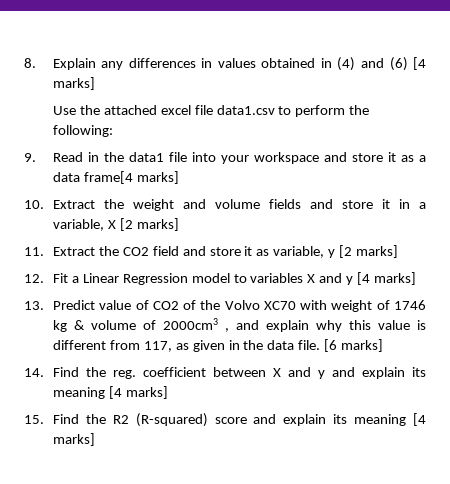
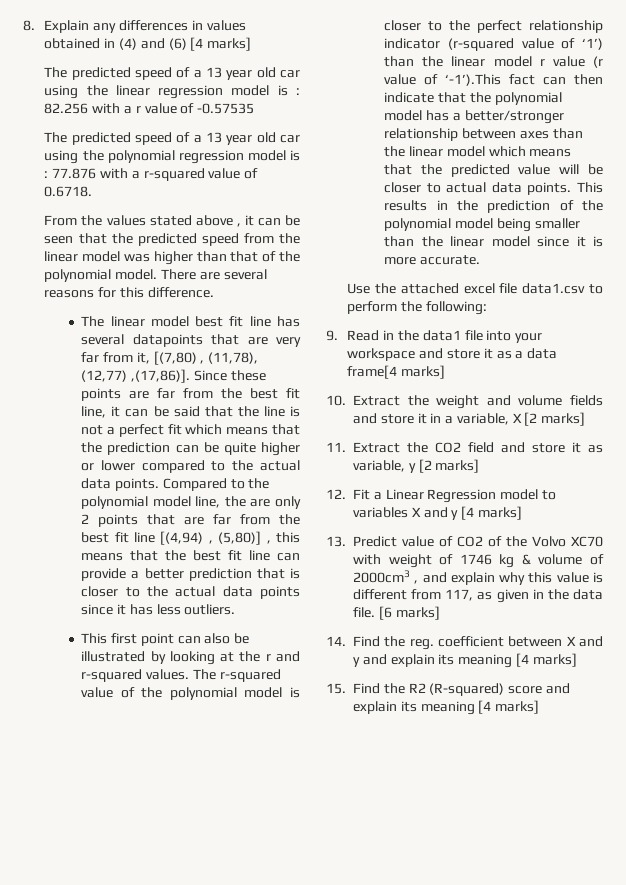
+ The predicted speed of a 13 year old car using the linear regression model is : 82.256 with a r value of -0.57535
+ The predicted speed of a 13 year old car using the polynomial regression model is : 77.876 with a r-squared value of 0.6718.
+ From the values stated above , it can be seen that the predicted speed from the linear model was higher than that of the polynomial model. There are several reasons for this difference.
+ The linear model best fit line has several datapoints that are very far from it, [(7,80) , (11,78), (12,77) ,(17,86)]. Since these points are far from the best fit line, it can be said that the line is not a perfect fit which means that the prediction can be quite higher or lower compared to the actual data points. Compared to the polynomial model line, the are only 2 points that are far from the best fit line [(4,94) , (5,80)] , this means that the best fit line can provide a better prediction that is closer to the actual data points since it has less outliers.
+ This first point can also be illustrated by looking at the r and r-squared values. The r-squared value of the polynomial model is closer to the perfect relationship indicator (r-squared value of ‘1’) than the linear model r value (r value of ‘-1’).This fact can then indicate that the polynomial model has a better/stronger relationship between axes than the linear model which means that the predicted value will be closer to actual data points. This results in the prediction of the polynomial model being smaller than the linear model since it is more accurate.

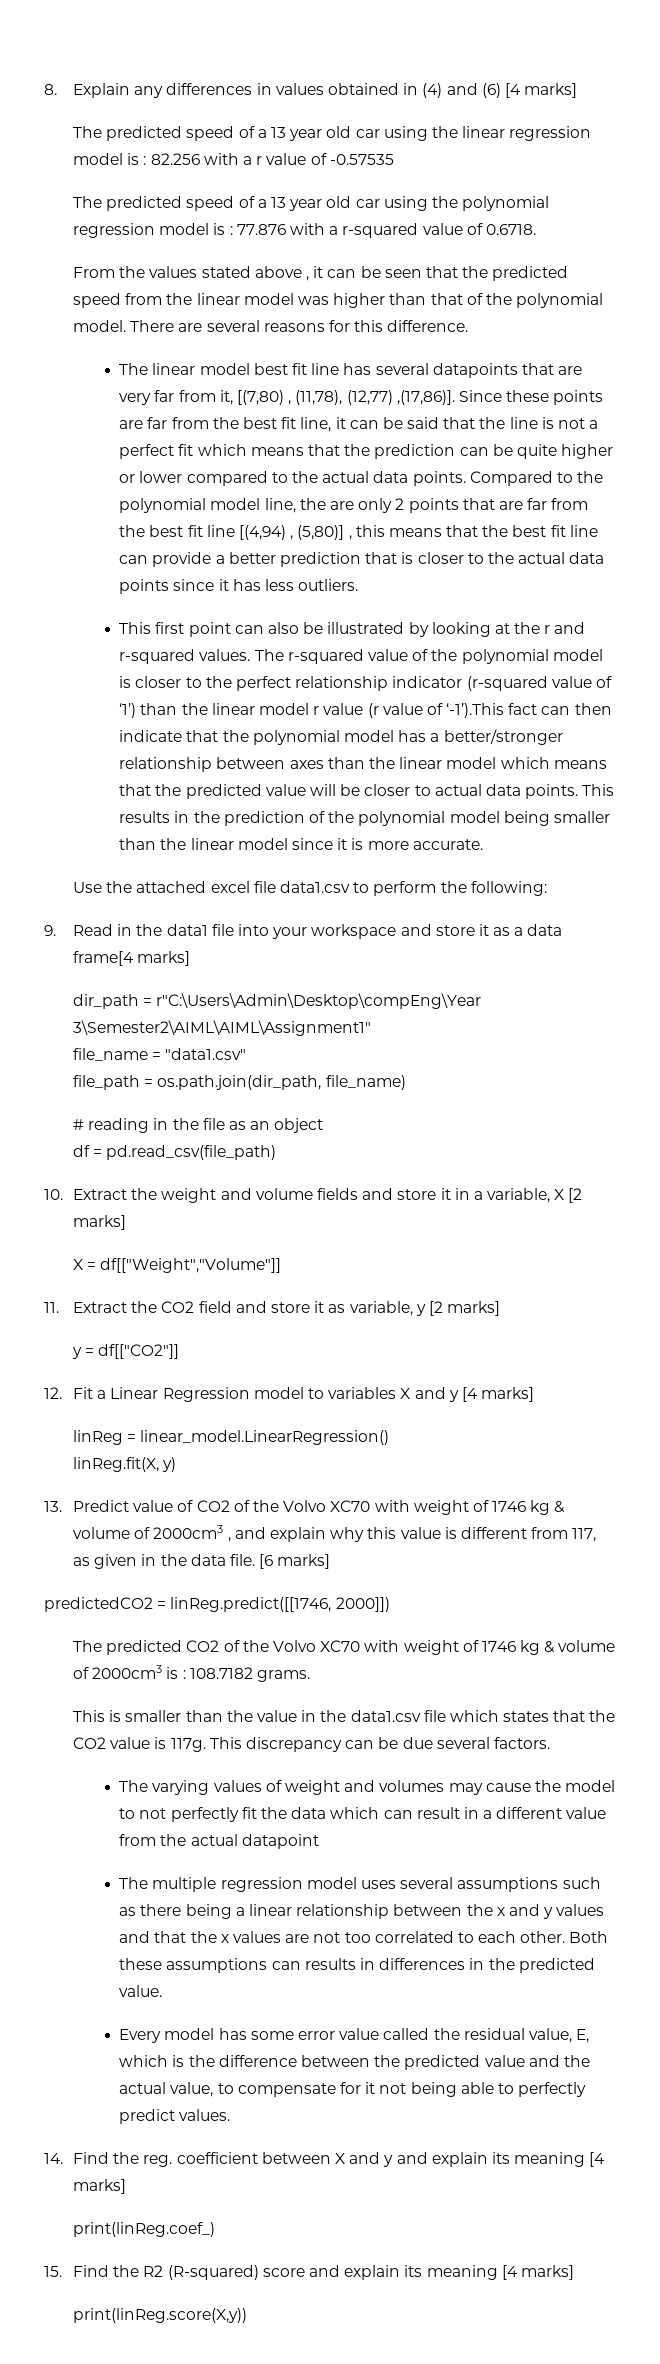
+ dir_path = r"C:\Users\Admin\Desktop\compEng\Year 3\Semester2\AIML\AIML\Assignment1"
+ file_name = "data1.csv"
+ file_path = os.path.join(dir_path, file_name)
+ # reading in the file as an object
+ df = pd.read_csv(file_path)
+ X = df[["Weight","Volume"]]
+ y = df[["CO2"]]
+ linReg = linear_model.LinearRegression()
+ linReg.fit(X, y)
+ predictedCO2 = linReg.predict([[1746, 2000]])
+ The predicted CO2 of the Volvo XC70 with weight of 1746 kg & volume of 2000cm3 is : 108.7182 grams.
+ This is smaller than the value in the data1.csv file which states that the CO2 value is 117g. This discrepancy can be due several factors.
+ The varying values of weight and volumes may cause the model to not perfectly fit the data which can result in a different value from the actual datapoint
+ The multiple regression model uses several assumptions such as there being a linear relationship between the x and y values and that the x values are not too correlated to each other. Both these assumptions can results in differences in the predicted value.
+ Every model has some error value called the residual value, E, which is the difference between the predicted value and the actual value, to compensate for it not being able to perfectly predict values.
+ print(linReg.coef_)
+ print(linReg.score(X,y))

